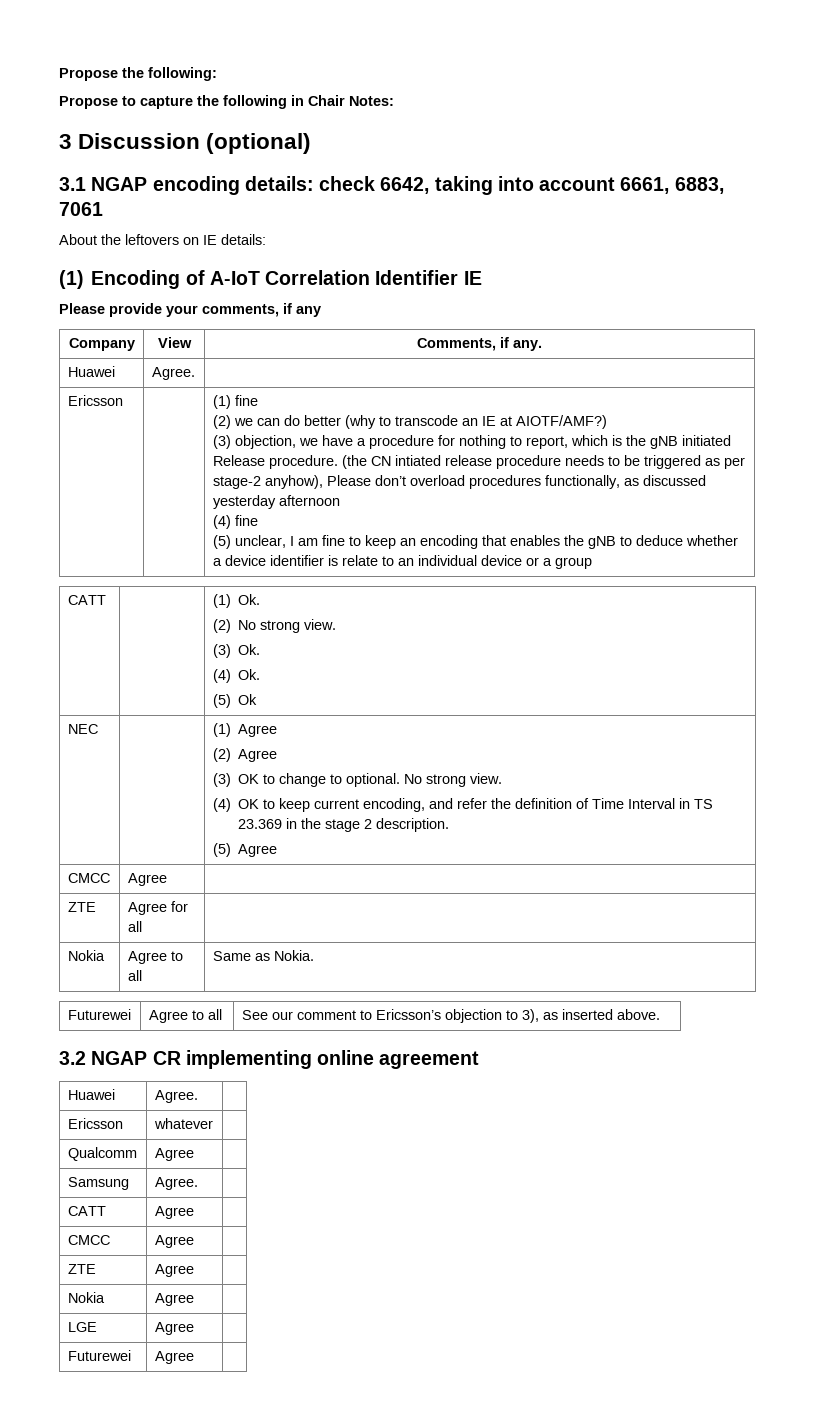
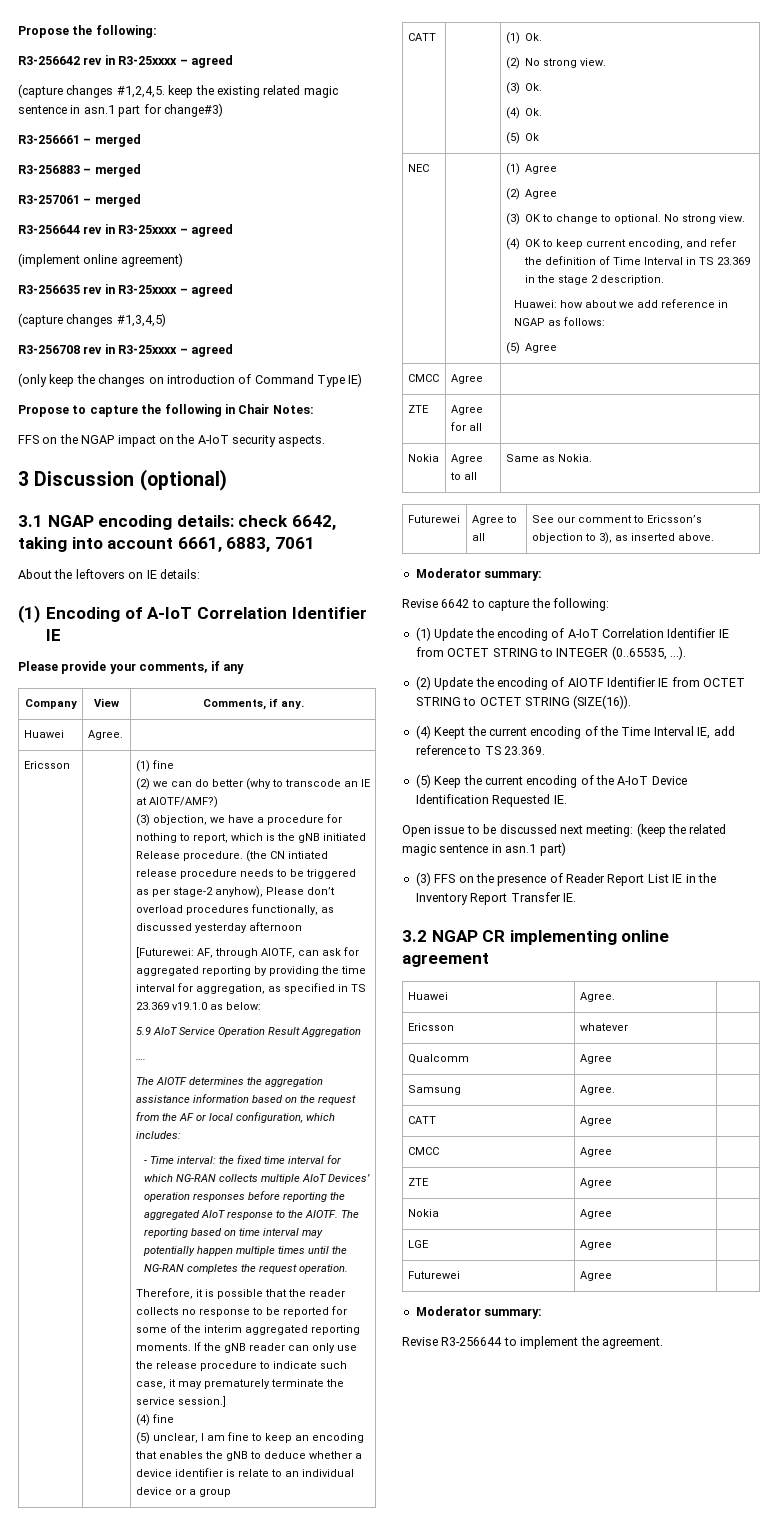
+ R3-256642 rev in R3-25xxxx – agreed
+ (capture changes #1,2,4,5. keep the existing related magic sentence in asn.1 part for change#3)
+ R3-256661 – merged
+ R3-256883 – merged
+ R3-257061 – merged
+ R3-256644 rev in R3-25xxxx – agreed
+ (implement online agreement)
+ R3-256635 rev in R3-25xxxx – agreed
+ (capture changes #1,3,4,5)
+ R3-256708 rev in R3-25xxxx – agreed
+ (only keep the changes on introduction of Command Type IE)
+ FFS on the NGAP impact on the A-IoT security aspects.
+ [Futurewei: AF, through AIOTF, can ask for aggregated reporting by providing the time interval for aggregation, as specified in TS 23.369 v19.1.0 as below:
+ 5.9 AIoT Service Operation Result Aggregation
+ ….
+ The AIOTF determines the aggregation assistance information based on the request from the AF or local configuration, which includes:
+ - Time interval: the fixed time interval for which NG-RAN collects multiple AIoT Devices’ operation responses before reporting the aggregated AIoT response to the AIOTF. The reporting based on time interval may potentially happen multiple times until the NG-RAN completes the request operation.
+ Therefore, it is possible that the reader collects no response to be reported for some of the interim aggregated reporting moments. If the gNB reader can only use the release procedure to indicate such case, it may prematurely terminate the service session.]
+ Huawei: how about we add reference in NGAP as follows:
  Futurewei | Agree to all | See our comment to Ericsson’s objection to 3), as inserted above.
+ Moderator summary:
+ Revise 6642 to capture the following:
+ (1) Update the encoding of A-IoT Correlation Identifier IE from OCTET STRING to INTEGER (0..65535, ...).
+ (2) Update the encoding of AIOTF Identifier IE from OCTET STRING to OCTET STRING (SIZE(16)).
+ (4) Keept the current encoding of the Time Interval IE, add reference to TS 23.369.
+ (5) Keep the current encoding of the A-IoT Device Identification Requested IE.
+ Open issue to be discussed next meeting: (keep the related magic sentence in asn.1 part)
+ (3) FFS on the presence of Reader Report List IE in the Inventory Report Transfer IE.
  Futurewei | Agree |
+ Moderator summary:
+ Revise R3-256644 to implement the agreement.

